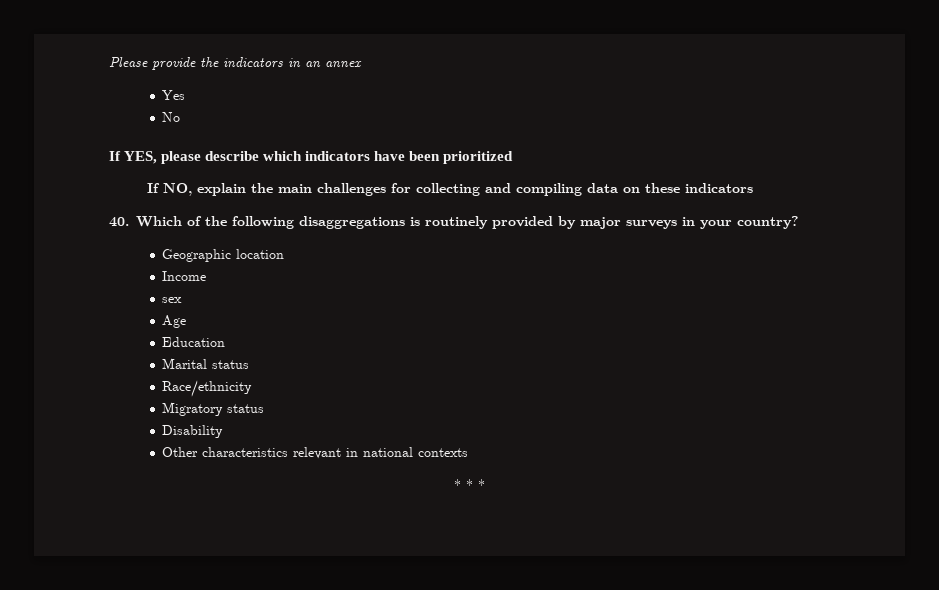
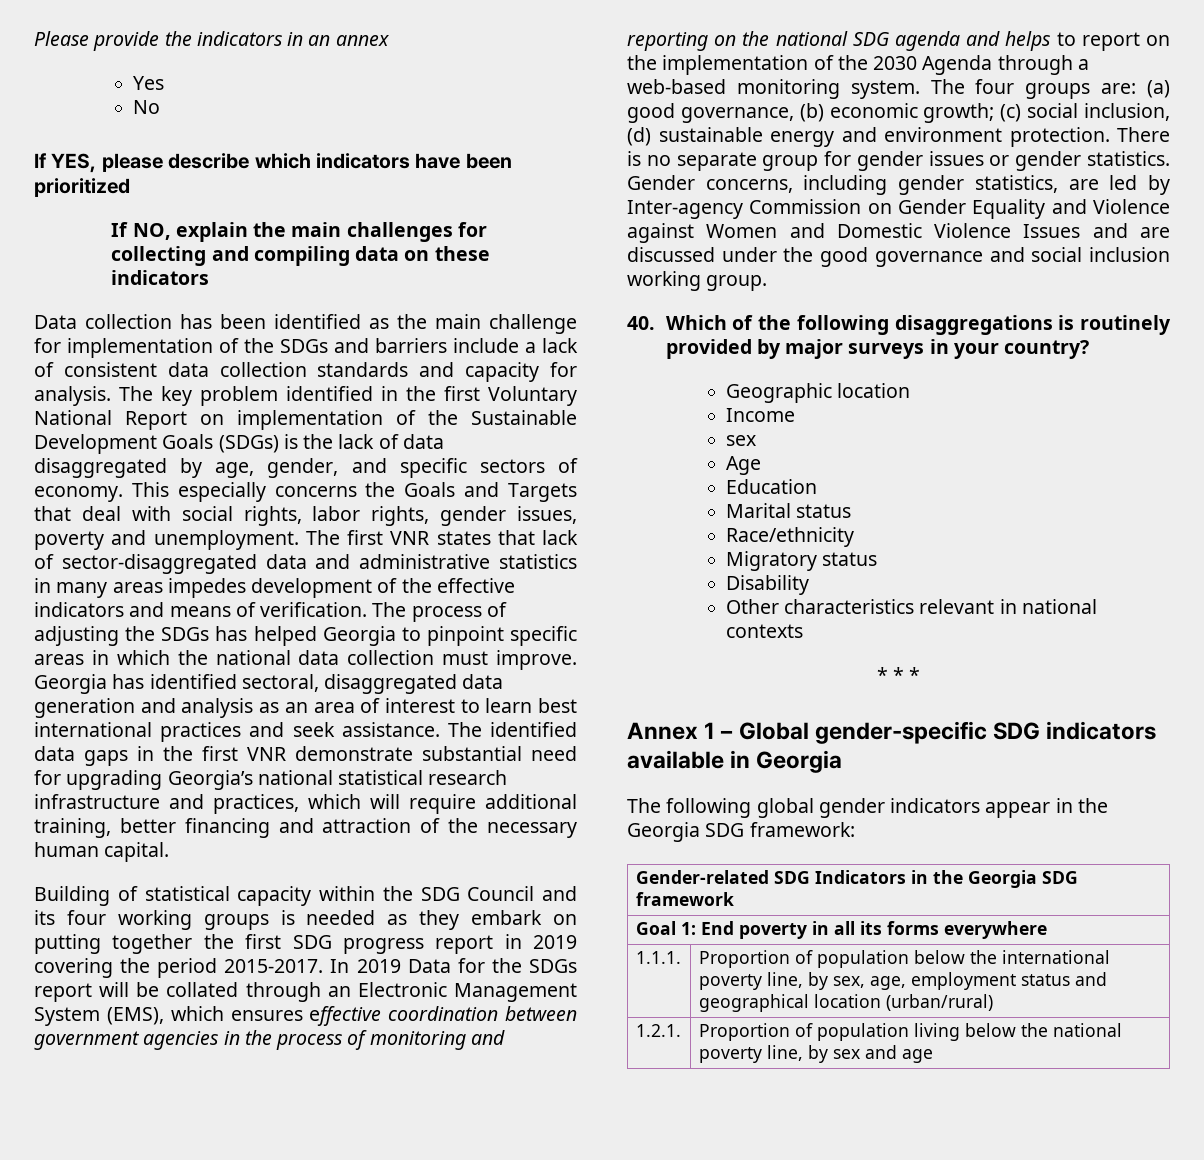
+ Data collection has been identified as the main challenge for implementation of the SDGs and barriers include a lack of consistent data collection standards and capacity for analysis. The key problem identified in the first Voluntary National Report on implementation of the Sustainable Development Goals (SDGs) is the lack of data disaggregated by age, gender, and specific sectors of economy. This especially concerns the Goals and Targets that deal with social rights, labor rights, gender issues, poverty and unemployment. The first VNR states that lack of sector-disaggregated data and administrative statistics in many areas impedes development of the effective indicators and means of verification. The process of adjusting the SDGs has helped Georgia to pinpoint specific areas in which the national data collection must improve. Georgia has identified sectoral, disaggregated data generation and analysis as an area of interest to learn best international practices and seek assistance. The identified data gaps in the first VNR demonstrate substantial need for upgrading Georgia’s national statistical research infrastructure and practices, which will require additional training, better financing and attraction of the necessary human capital.
+ Building of statistical capacity within the SDG Council and its four working groups is needed as they embark on putting together the first SDG progress report in 2019 covering the period 2015-2017. In 2019 Data for the SDGs report will be collated through an Electronic Management System (EMS), which ensures effective coordination between government agencies in the process of monitoring and reporting on the national SDG agenda and helps to report on the implementation of the 2030 Agenda through a web-based monitoring system. The four groups are: (a) good governance, (b) economic growth; (c) social inclusion, (d) sustainable energy and environment protection. There is no separate group for gender issues or gender statistics. Gender concerns, including gender statistics, are led by Inter-agency Commission on Gender Equality and Violence against Women and Domestic Violence Issues and are discussed under the good governance and social inclusion working group.
+ Annex 1 – Global gender-specific SDG indicators available in Georgia
+ The following global gender indicators appear in the Georgia SDG framework:
+ Gender-related SDG Indicators in the Georgia SDG framework
+ Goal 1: End poverty in all its forms everywhere
+ 1.1.1. | Proportion of population below the international poverty line, by sex, age, employment status and geographical location (urban/rural)
+ 1.2.1. | Proportion of population living below the national poverty line, by sex and age

